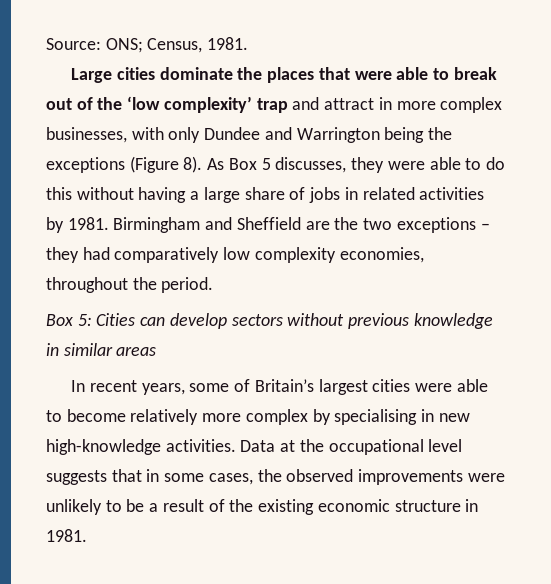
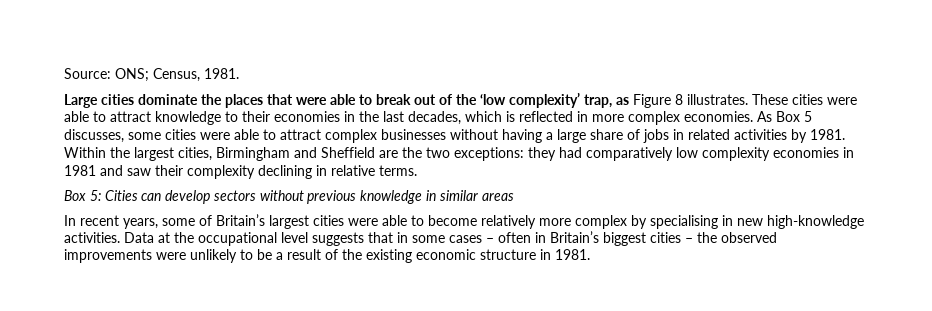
- Large cities dominate the places that were able to break out of the ‘low complexity’ trap and attract in more complex businesses, with only Dundee and Warrington being the exceptions (Figure 8).
+ Large cities dominate the places that were able to break out of the ‘low complexity’ trap, as Figure 8 illustrates. These cities were able to attract knowledge to their economies in the last decades, which is reflected in more complex economies.
- As Box 5 discusses, they were able to do this without having a large share of jobs in related activities by 1981.
+ As Box 5 discusses, some cities were able to attract complex businesses without having a large share of jobs in related activities by 1981.
- Birmingham and Sheffield are the two exceptions – they had comparatively low complexity economies, throughout the period.
+ Within the largest cities, Birmingham and Sheffield are the two exceptions: they had comparatively low complexity economies in 1981 and saw their complexity declining in relative terms.
- Data at the occupational level suggests that in some cases, the observed improvements were unlikely to be a result of the existing economic structure in 1981.
+ Data at the occupational level suggests that in some cases – often in Britain’s biggest cities – the observed improvements were unlikely to be a result of the existing economic structure in 1981.

